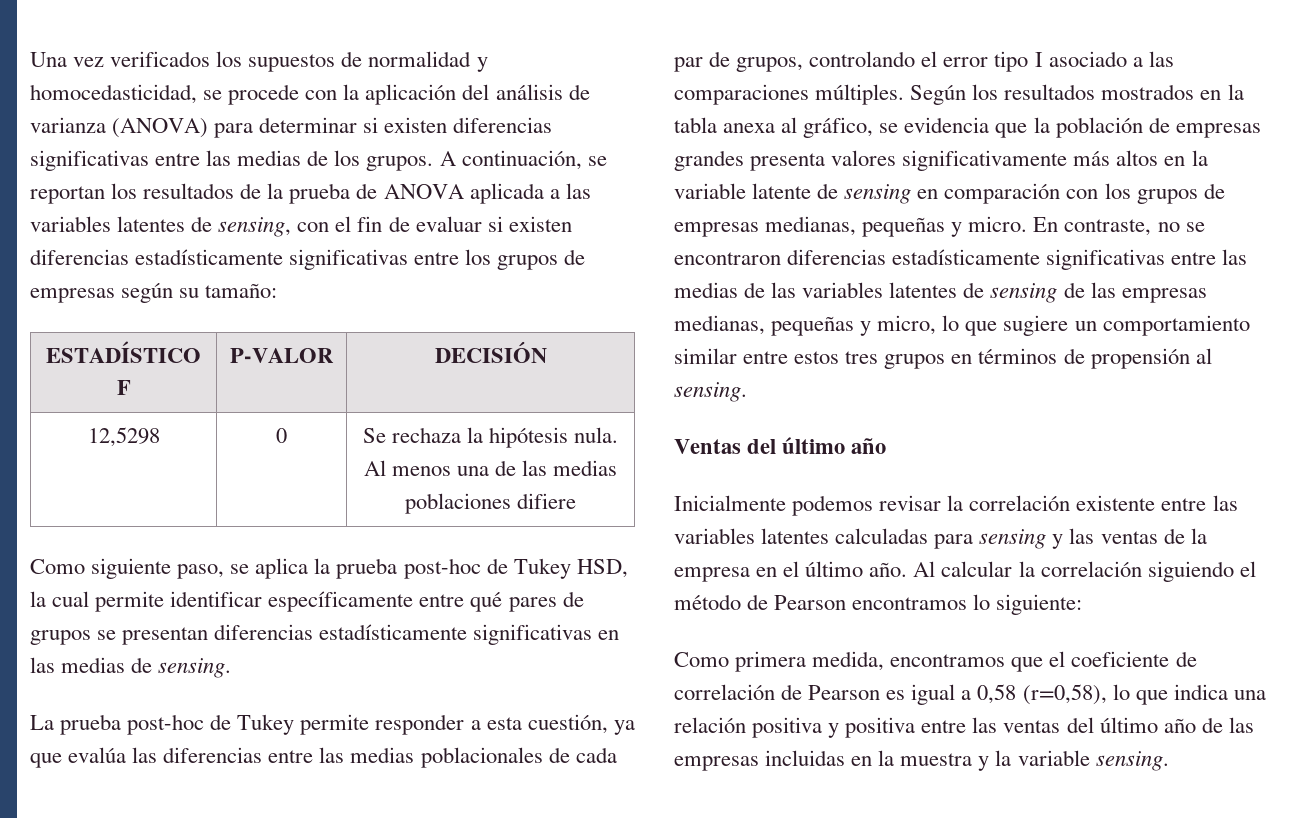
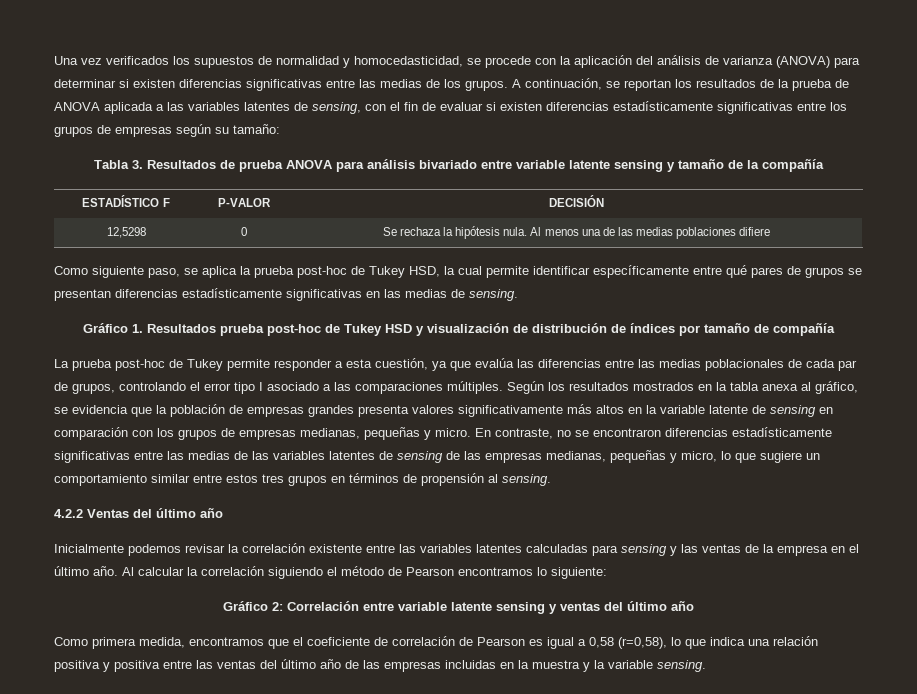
+ Tabla 3. Resultados de prueba ANOVA para análisis bivariado entre variable latente sensing y tamaño de la compañía
+ Gráfico 1. Resultados prueba post-hoc de Tukey HSD y visualización de distribución de índices por tamaño de compañía
- Ventas del último año
+ 4.2.2 Ventas del último año
+ Gráfico 2: Correlación entre variable latente sensing y ventas del último año

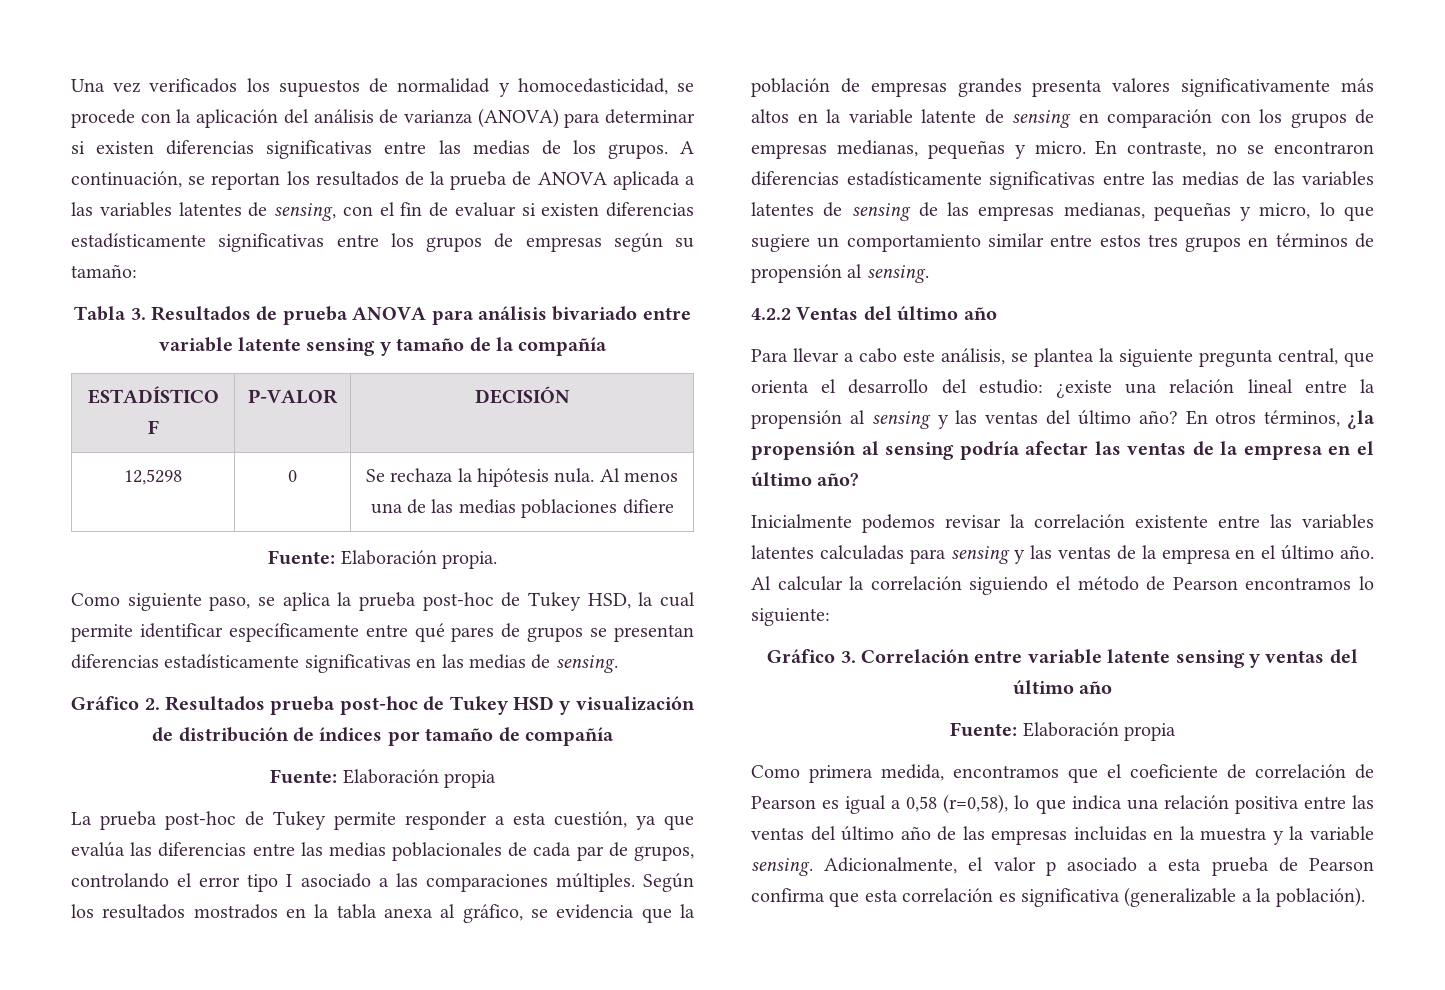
+ Fuente: Elaboración propia.
- Gráfico 1. Resultados prueba post-hoc de Tukey HSD y visualización de distribución de índices por tamaño de compañía
+ Gráfico 2. Resultados prueba post-hoc de Tukey HSD y visualización de distribución de índices por tamaño de compañía
+ Fuente: Elaboración propia
+ Para llevar a cabo este análisis, se plantea la siguiente pregunta central, que orienta el desarrollo del estudio: ¿existe una relación lineal entre la propensión al sensing y las ventas del último año? En otros términos, ¿la propensión al sensing podría afectar las ventas de la empresa en el último año?
- Gráfico 2: Correlación entre variable latente sensing y ventas del último año
+ Gráfico 3. Correlación entre variable latente sensing y ventas del último año
+ Fuente: Elaboración propia
- Como primera medida, encontramos que el coeficiente de correlación de Pearson es igual a 0,58 (r=0,58), lo que indica una relación positiva y positiva entre las ventas del último año de las empresas incluidas en la muestra y la variable sensing.
+ Como primera medida, encontramos que el coeficiente de correlación de Pearson es igual a 0,58 (r=0,58), lo que indica una relación positiva entre las ventas del último año de las empresas incluidas en la muestra y la variable sensing.
+ Adicionalmente, el valor p asociado a esta prueba de Pearson confirma que esta correlación es significativa (generalizable a la población).

